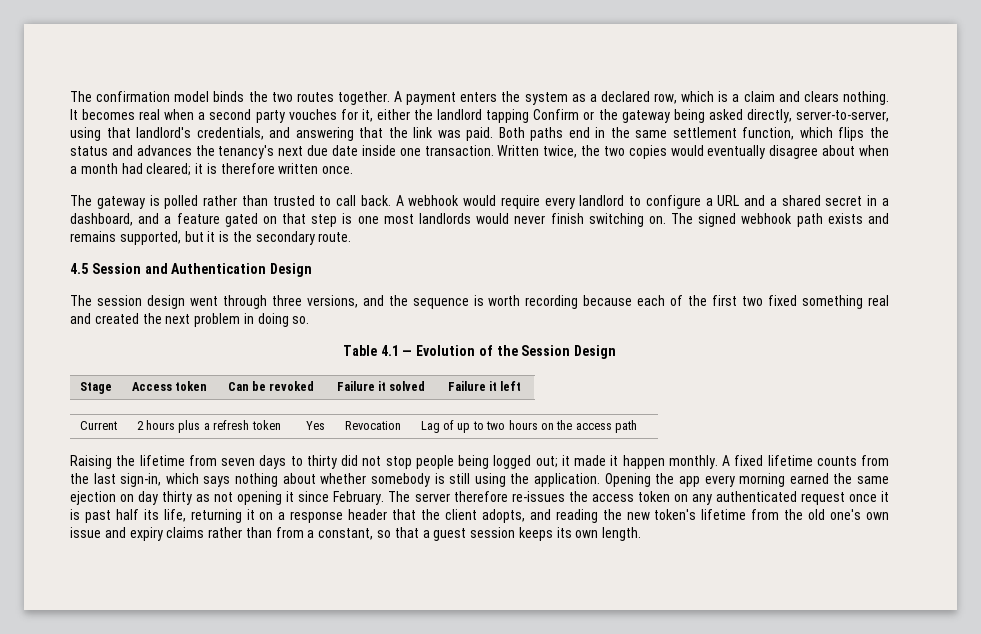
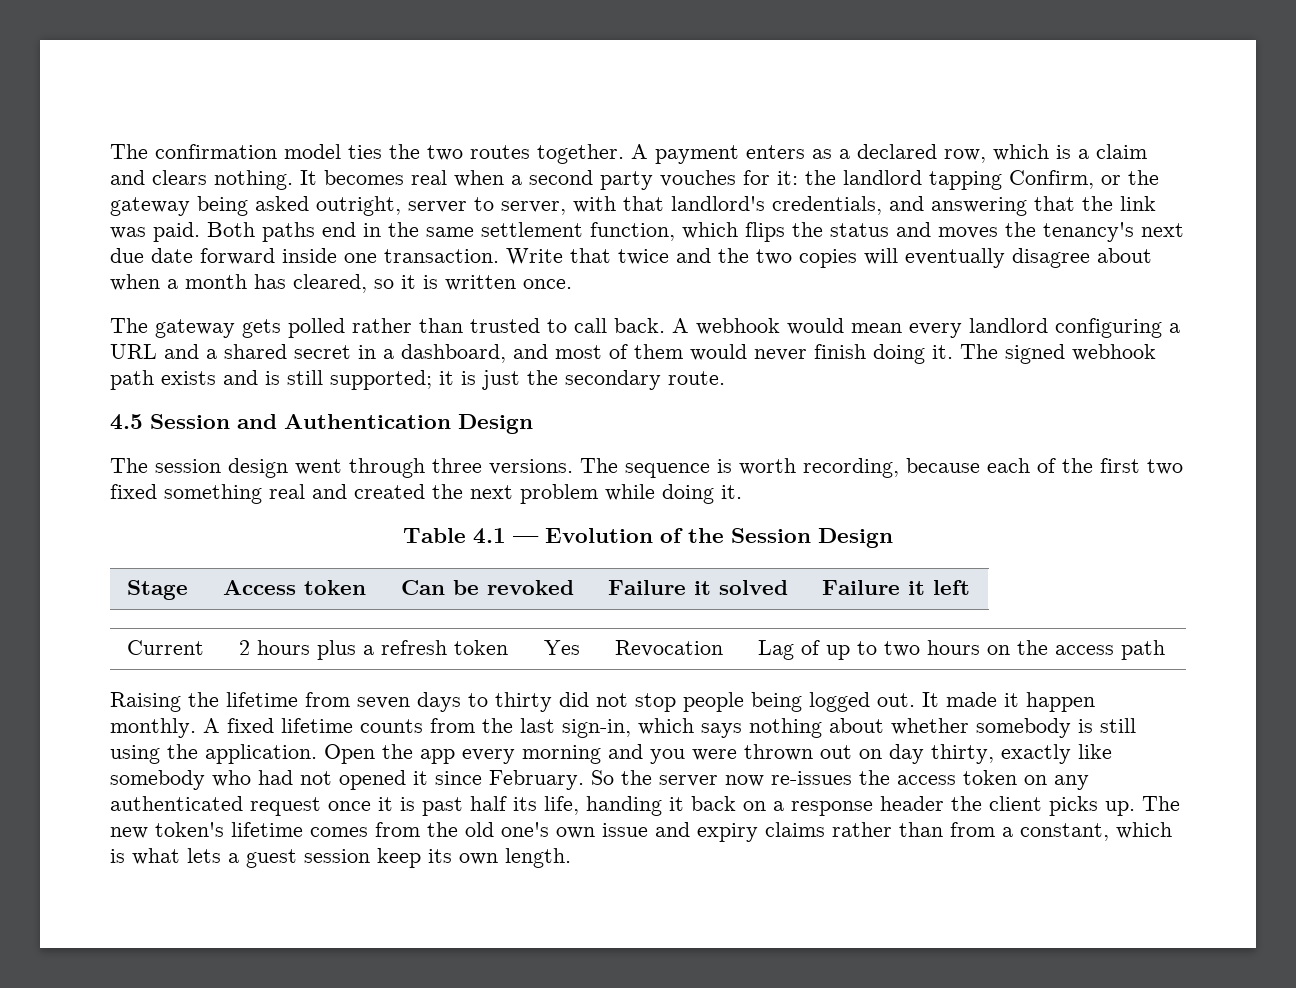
- The confirmation model binds the two routes together.
+ The confirmation model ties the two routes together.
- A payment enters the system as a declared row, which is a claim and clears nothing.
+ A payment enters as a declared row, which is a claim and clears nothing.
- It becomes real when a second party vouches for it, either the landlord tapping Confirm or the gateway being asked directly, server-to-server, using that landlord's credentials, and answering that the link was paid.
+ It becomes real when a second party vouches for it: the landlord tapping Confirm, or the gateway being asked outright, server to server, with that landlord's credentials, and answering that the link was paid.
- Both paths end in the same settlement function, which flips the status and advances the tenancy's next due date inside one transaction.
+ Both paths end in the same settlement function, which flips the status and moves the tenancy's next due date forward inside one transaction.
- Written twice, the two copies would eventually disagree about when a month had cleared; it is therefore written once.
+ Write that twice and the two copies will eventually disagree about when a month has cleared, so it is written once.
- The gateway is polled rather than trusted to call back.
+ The gateway gets polled rather than trusted to call back.
- A webhook would require every landlord to configure a URL and a shared secret in a dashboard, and a feature gated on that step is one most landlords would never finish switching on.
+ A webhook would mean every landlord configuring a URL and a shared secret in a dashboard, and most of them would never finish doing it.
- The signed webhook path exists and remains supported, but it is the secondary route.
+ The signed webhook path exists and is still supported; it is just the secondary route.
- The session design went through three versions, and the sequence is worth recording because each of the first two fixed something real and created the next problem in doing so.
+ The session design went through three versions. The sequence is worth recording, because each of the first two fixed something real and created the next problem while doing it.
- Raising the lifetime from seven days to thirty did not stop people being logged out; it made it happen monthly.
+ Raising the lifetime from seven days to thirty did not stop people being logged out. It made it happen monthly.
- Opening the app every morning earned the same ejection on day thirty as not opening it since February. The server therefore re-issues the access token on any authenticated request once it is past half its life, returning it on a response header that the client adopts, and reading the new token's lifetime from the old one's own issue and expiry claims rather than from a constant, so that a guest session keeps its own length.
+ Open the app every morning and you were thrown out on day thirty, exactly like somebody who had not opened it since February. So the server now re-issues the access token on any authenticated request once it is past half its life, handing it back on a response header the client picks up. The new token's lifetime comes from the old one's own issue and expiry claims rather than from a constant, which is what lets a guest session keep its own length.

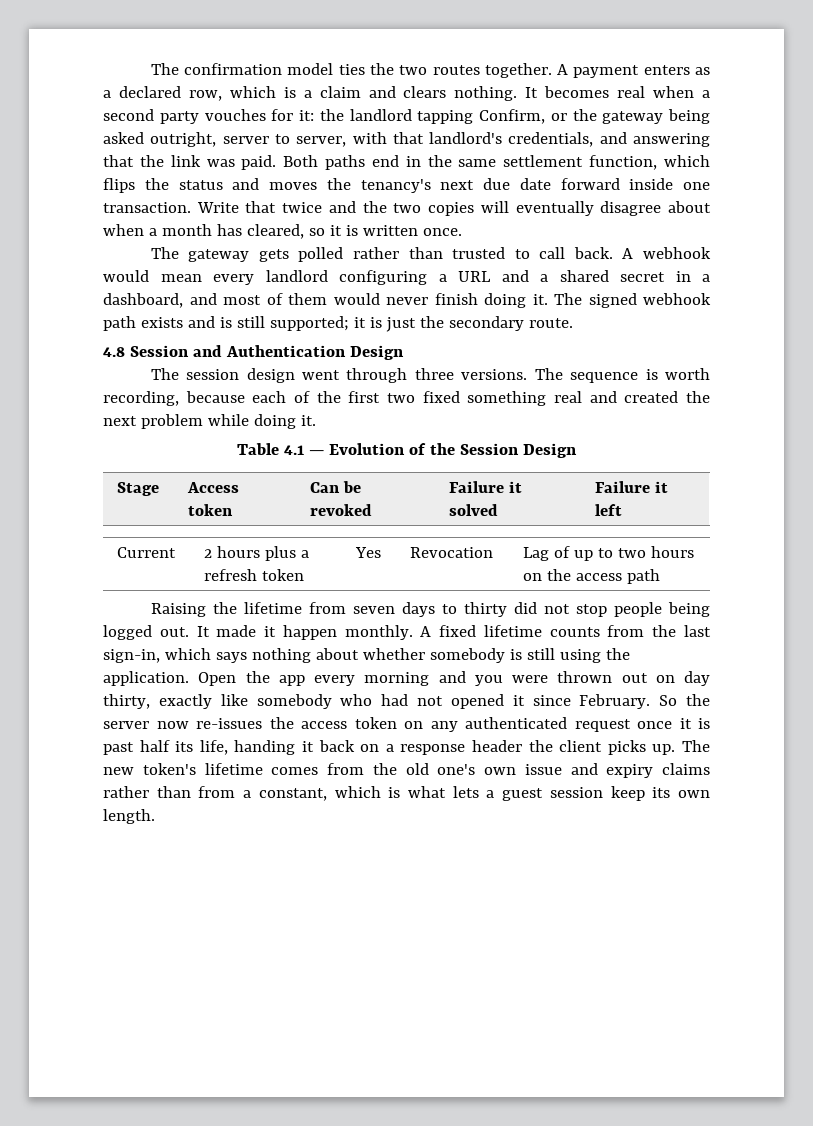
- 4.5 Session and Authentication Design
+ 4.8 Session and Authentication Design

